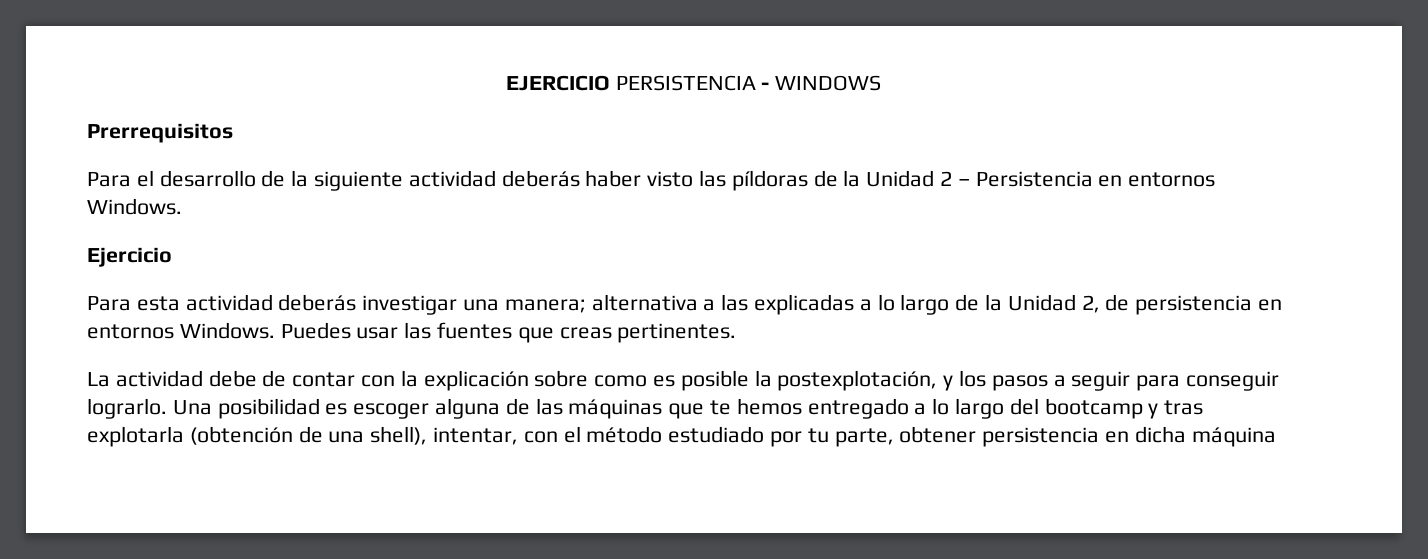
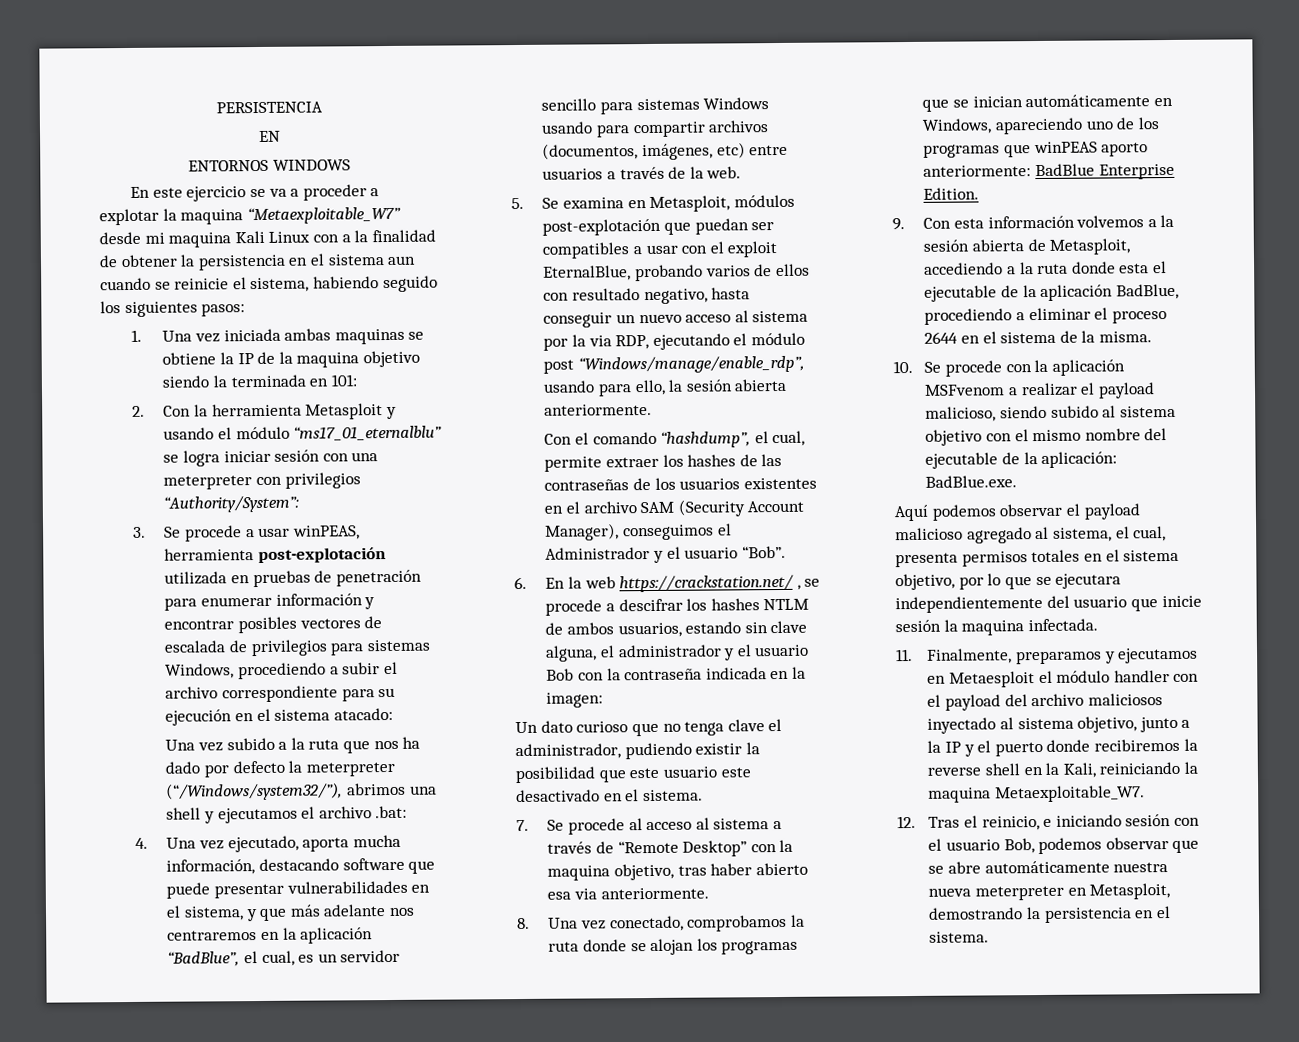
- EJERCICIO PERSISTENCIA - WINDOWS
+ PERSISTENCIA
+ EN
+ ENTORNOS WINDOWS
- Prerrequisitos
- Para el desarrollo de la siguiente actividad deberás haber visto las píldoras de la Unidad 2 – Persistencia en entornos Windows.
- Ejercicio
- Para esta actividad deberás investigar una manera; alternativa a las explicadas a lo largo de la Unidad 2, de persistencia en entornos Windows. Puedes usar las fuentes que creas pertinentes.
- La actividad debe de contar con la explicación sobre como es posible la postexplotación, y los pasos a seguir para conseguir lograrlo. Una posibilidad es escoger alguna de las máquinas que te hemos entregado a lo largo del bootcamp y tras explotarla (obtención de una shell), intentar, con el método estudiado por tu parte, obtener persistencia en dicha máquina
+ En este ejercicio se va a proceder a explotar la maquina “Metaexploitable_W7” desde mi maquina Kali Linux con a la finalidad de obtener la persistencia en el sistema aun cuando se reinicie el sistema, habiendo seguido los siguientes pasos:
+ 1. Una vez iniciada ambas maquinas se obtiene la IP de la maquina objetivo siendo la terminada en 101:
+ 2. Con la herramienta Metasploit y usando el módulo “ms17_01_eternalblu” se logra iniciar sesión con una meterpreter con privilegios “Authority/System”:
+ 3. Se procede a usar winPEAS, herramienta post-explotación utilizada en pruebas de penetración para enumerar información y encontrar posibles vectores de escalada de privilegios para sistemas Windows, procediendo a subir el archivo correspondiente para su ejecución en el sistema atacado:
+ Una vez subido a la ruta que nos ha dado por defecto la meterpreter (“/Windows/system32/”), abrimos una shell y ejecutamos el archivo .bat:
+ 4. Una vez ejecutado, aporta mucha información, destacando software que puede presentar vulnerabilidades en el sistema, y que más adelante nos centraremos en la aplicación “BadBlue”, el cual, es un servidor sencillo para sistemas Windows usando para compartir archivos (documentos, imágenes, etc) entre usuarios a través de la web.
+ 5. Se examina en Metasploit, módulos post-explotación que puedan ser compatibles a usar con el exploit EternalBlue, probando varios de ellos con resultado negativo, hasta conseguir un nuevo acceso al sistema por la via RDP, ejecutando el módulo post “Windows/manage/enable_rdp”, usando para ello, la sesión abierta anteriormente.
+ Con el comando “hashdump”, el cual, permite extraer los hashes de las contraseñas de los usuarios existentes en el archivo SAM (Security Account Manager), conseguimos el Administrador y el usuario “Bob”.
+ 6. En la web https://crackstation.net/ , se procede a descifrar los hashes NTLM de ambos usuarios, estando sin clave alguna, el administrador y el usuario Bob con la contraseña indicada en la imagen:
+ Un dato curioso que no tenga clave el administrador, pudiendo existir la posibilidad que este usuario este desactivado en el sistema.
+ 7. Se procede al acceso al sistema a través de “Remote Desktop” con la maquina objetivo, tras haber abierto esa via anteriormente.
+ 8. Una vez conectado, comprobamos la ruta donde se alojan los programas que se inician automáticamente en Windows, apareciendo uno de los programas que winPEAS aporto anteriormente: BadBlue Enterprise Edition.
+ 9. Con esta información volvemos a la sesión abierta de Metasploit, accediendo a la ruta donde esta el ejecutable de la aplicación BadBlue, procediendo a eliminar el proceso 2644 en el sistema de la misma.
+ 10. Se procede con la aplicación MSFvenom a realizar el payload malicioso, siendo subido al sistema objetivo con el mismo nombre del ejecutable de la aplicación: BadBlue.exe.
+ Aquí podemos observar el payload malicioso agregado al sistema, el cual, presenta permisos totales en el sistema objetivo, por lo que se ejecutara independientemente del usuario que inicie sesión la maquina infectada.
+ 11. Finalmente, preparamos y ejecutamos en Metaesploit el módulo handler con el payload del archivo maliciosos inyectado al sistema objetivo, junto a la IP y el puerto donde recibiremos la reverse shell en la Kali, reiniciando la maquina Metaexploitable_W7.
+ 12. Tras el reinicio, e iniciando sesión con el usuario Bob, podemos observar que se abre automáticamente nuestra nueva meterpreter en Metasploit, demostrando la persistencia en el sistema.

